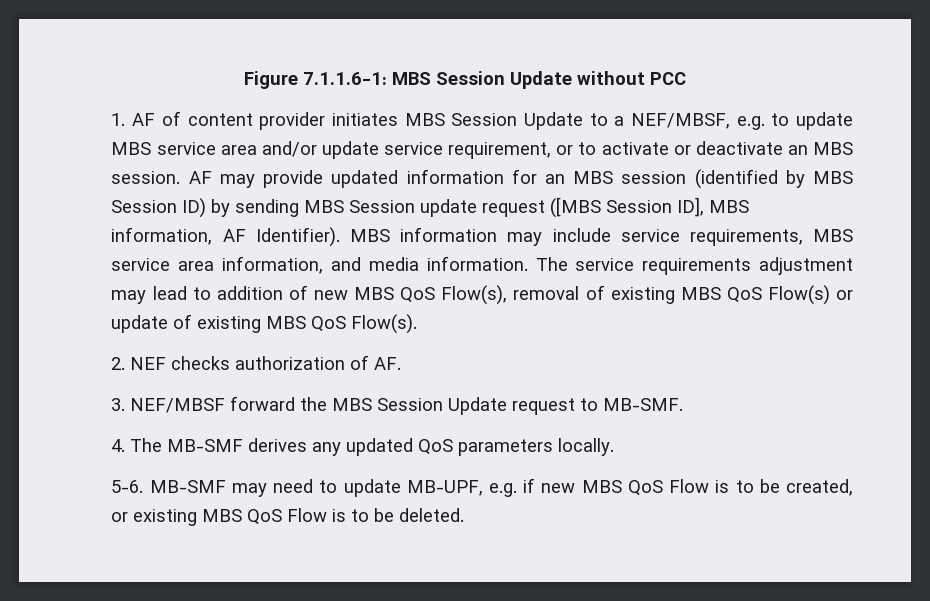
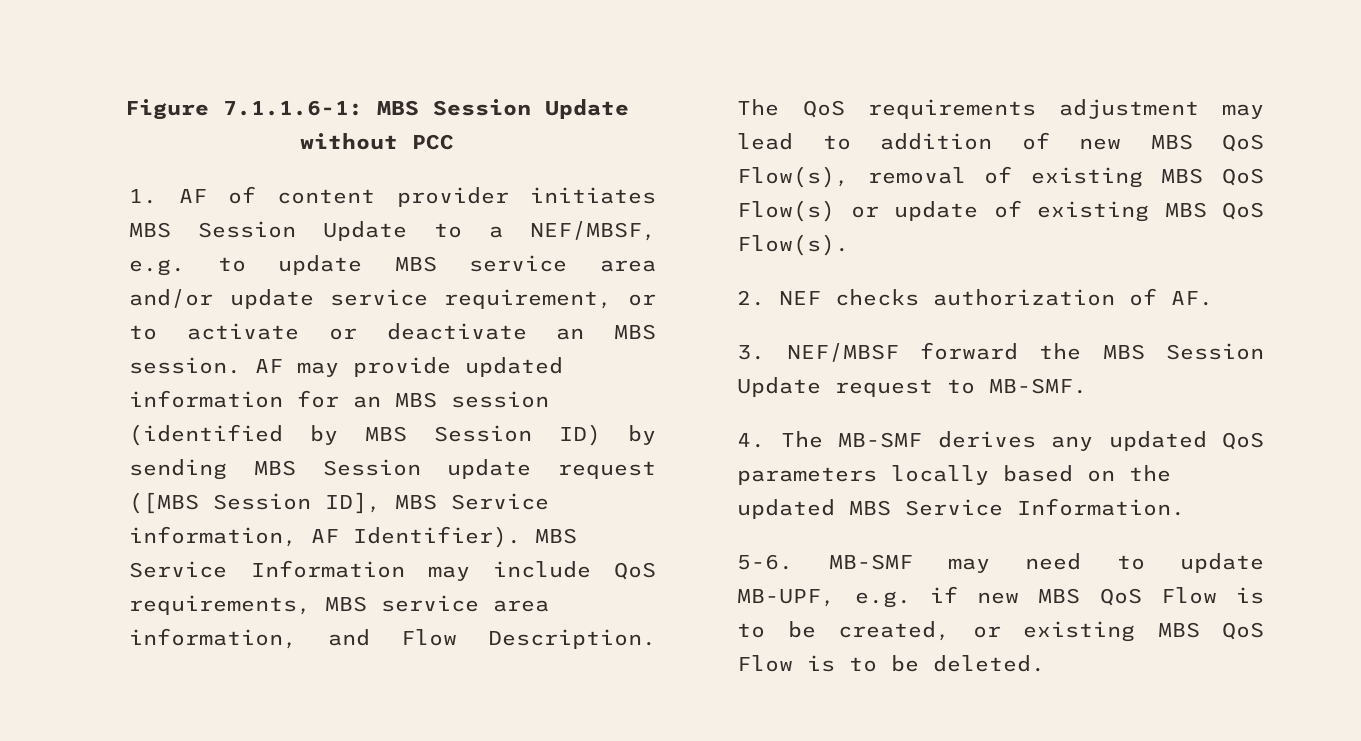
- AF may provide updated information for an MBS session (identified by MBS Session ID) by sending MBS Session update request ([MBS Session ID], MBS information, AF Identifier).
+ AF may provide updated information for an MBS session (identified by MBS Session ID) by sending MBS Session update request ([MBS Session ID], MBS Service information, AF Identifier).
- MBS information may include service requirements, MBS service area information, and media information. The service requirements adjustment may lead to addition of new MBS QoS Flow(s), removal of existing MBS QoS Flow(s) or update of existing MBS QoS Flow(s).
+ MBS Service Information may include QoS requirements, MBS service area information, and Flow Description. The QoS requirements adjustment may lead to addition of new MBS QoS Flow(s), removal of existing MBS QoS Flow(s) or update of existing MBS QoS Flow(s).
- 4. The MB-SMF derives any updated QoS parameters locally.
+ 4. The MB-SMF derives any updated QoS parameters locally based on the updated MBS Service Information.

